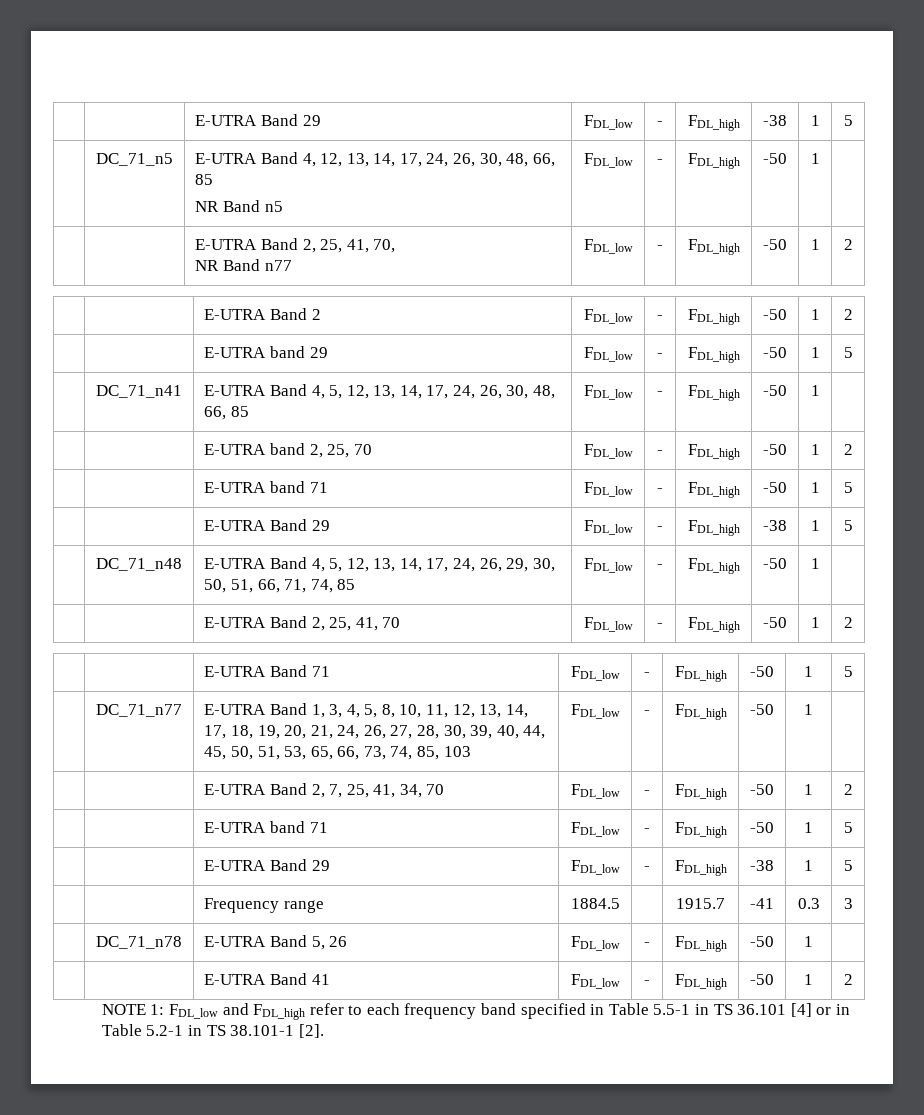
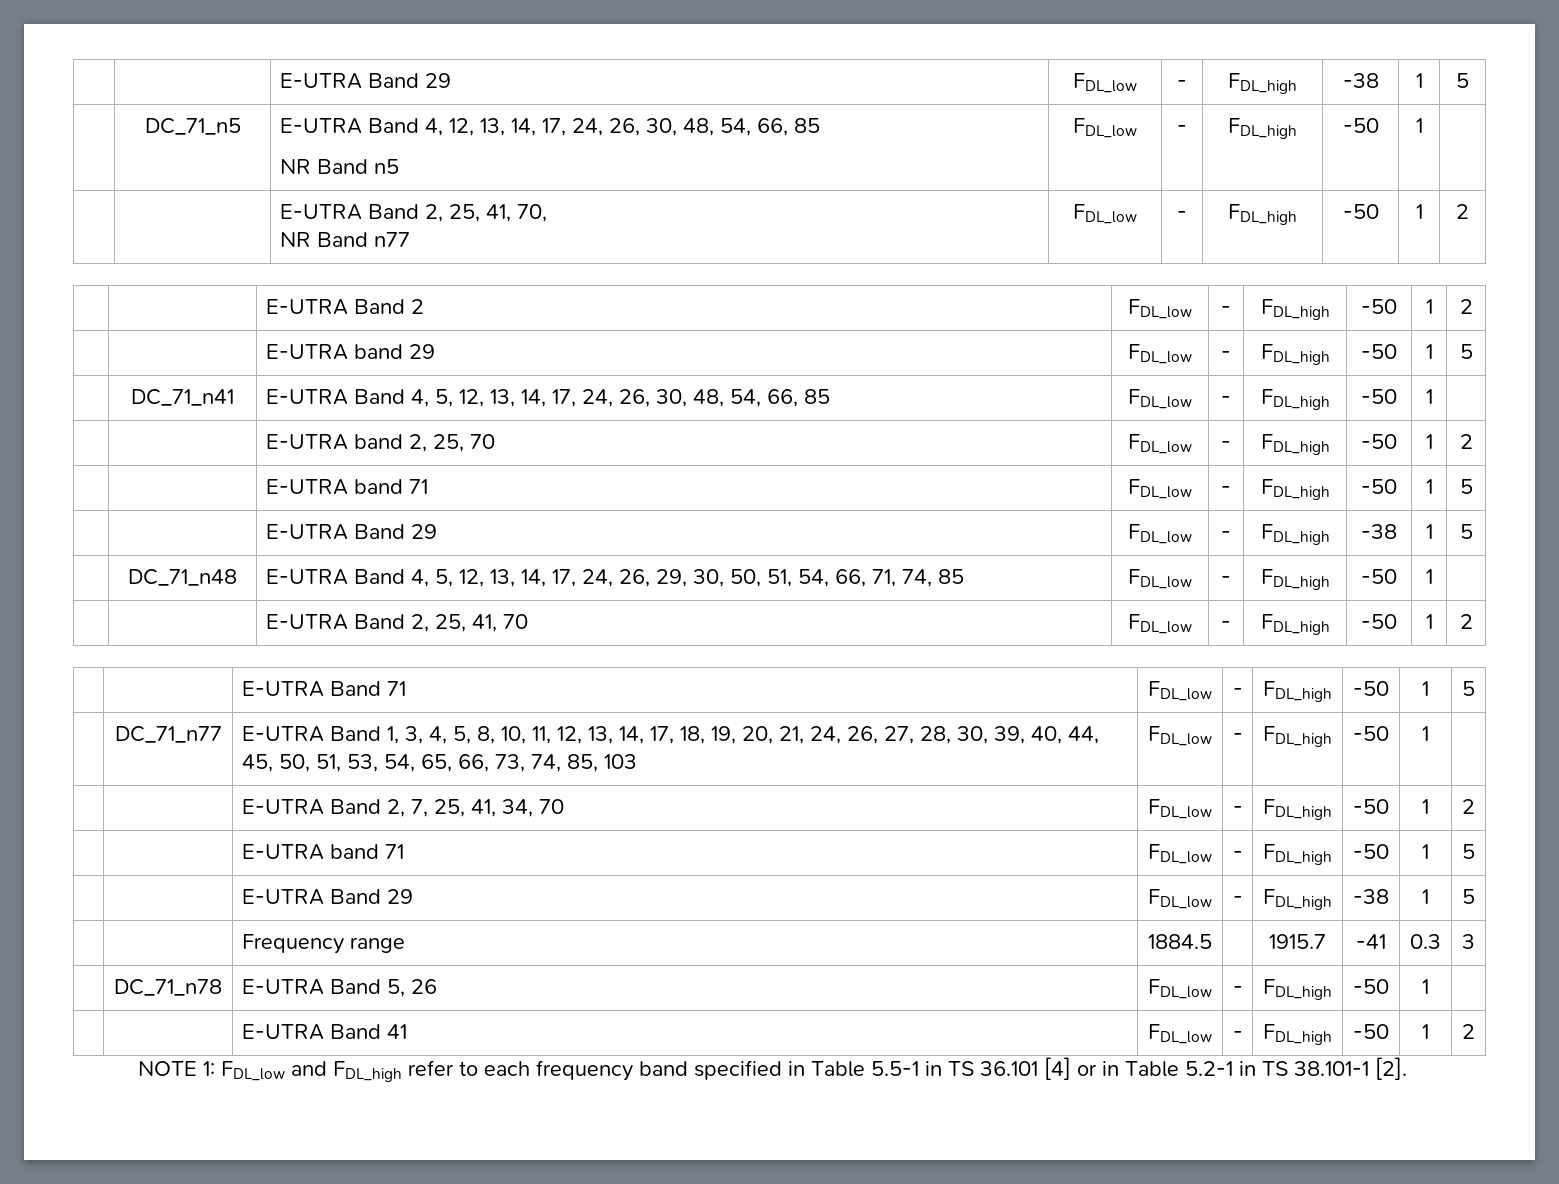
- | DC_71_n5 | E-UTRA Band 4, 12, 13, 14, 17, 24, 26, 30, 48, 66, 85
+ | DC_71_n5 | E-UTRA Band 4, 12, 13, 14, 17, 24, 26, 30, 48, 54, 66, 85
- | DC_71_n41 | E-UTRA Band 4, 5, 12, 13, 14, 17, 24, 26, 30, 48, 66, 85 | FDL_low | - | FDL_high | -50 | 1 |
+ | DC_71_n41 | E-UTRA Band 4, 5, 12, 13, 14, 17, 24, 26, 30, 48, 54, 66, 85 | FDL_low | - | FDL_high | -50 | 1 |
- | DC_71_n48 | E-UTRA Band 4, 5, 12, 13, 14, 17, 24, 26, 29, 30, 50, 51, 66, 71, 74, 85 | FDL_low | - | FDL_high | -50 | 1 |
+ | DC_71_n48 | E-UTRA Band 4, 5, 12, 13, 14, 17, 24, 26, 29, 30, 50, 51, 54, 66, 71, 74, 85 | FDL_low | - | FDL_high | -50 | 1 |
- E-UTRA Band 1, 3, 4, 5, 8, 10, 11, 12, 13, 14, 17, 18, 19, 20, 21, 24, 26, 27, 28, 30, 39, 40, 44, 45, 50, 51, 53, 65, 66, 73, 74, 85, 103
+ E-UTRA Band 1, 3, 4, 5, 8, 10, 11, 12, 13, 14, 17, 18, 19, 20, 21, 24, 26, 27, 28, 30, 39, 40, 44, 45, 50, 51, 53, 54, 65, 66, 73, 74, 85, 103

